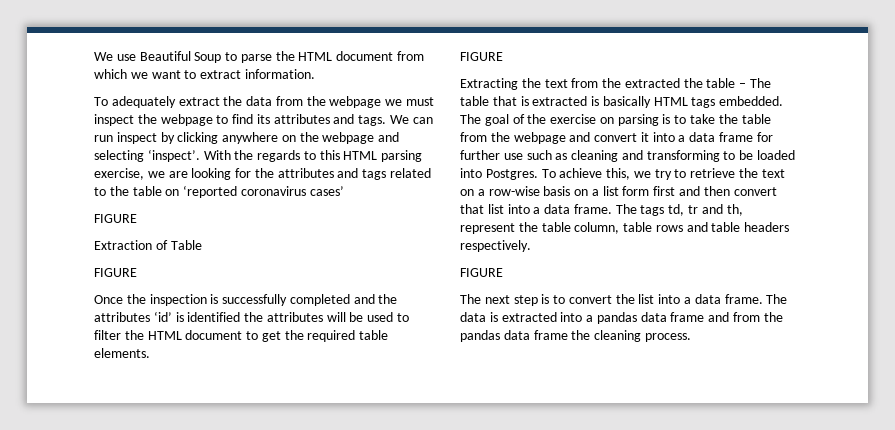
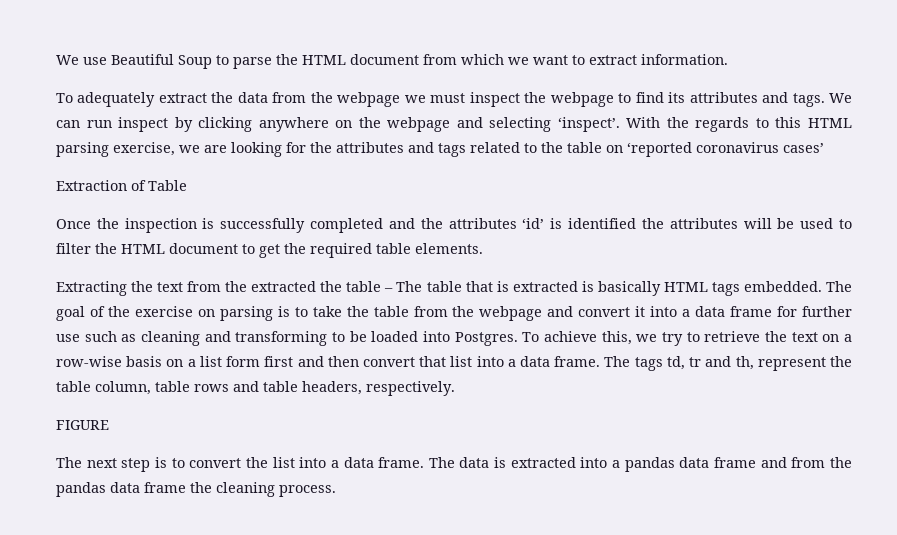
  With the regards to this HTML parsing exercise, we are looking for the attributes and tags related to the table on ‘reported coronavirus cases’
- FIGURE
  Extraction of Table
- FIGURE
  Once the inspection is successfully completed and the attributes ‘id’ is identified the attributes will be used to filter the HTML document to get the required table elements.
- FIGURE
- The tags td, tr and th, represent the table column, table rows and table headers respectively.
+ The tags td, tr and th, represent the table column, table rows and table headers, respectively.

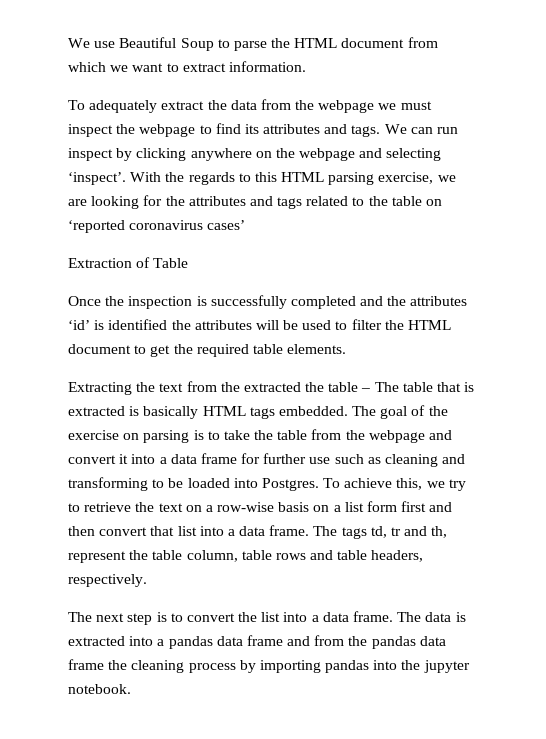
- FIGURE
- The data is extracted into a pandas data frame and from the pandas data frame the cleaning process.
+ The data is extracted into a pandas data frame and from the pandas data frame the cleaning process by importing pandas into the jupyter notebook.

